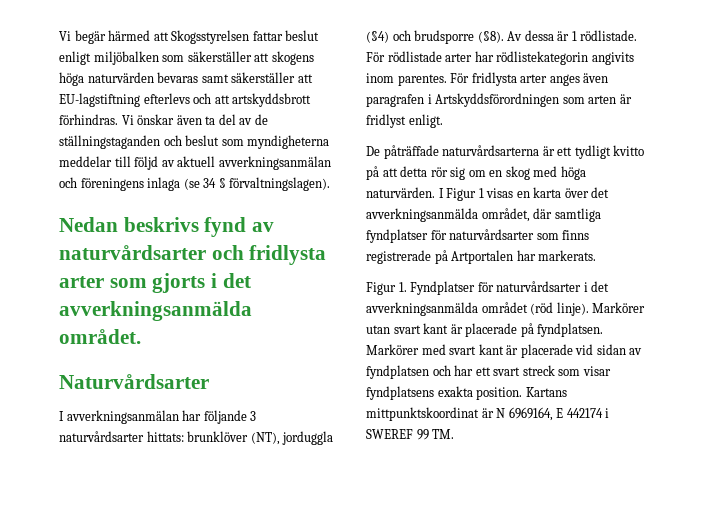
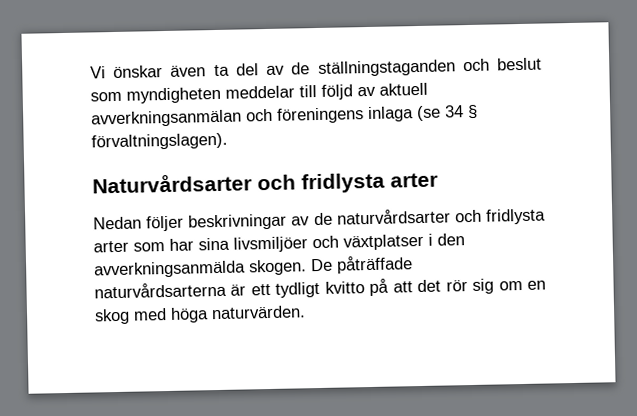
- Vi begär härmed att Skogsstyrelsen fattar beslut enligt miljöbalken som säkerställer att skogens höga naturvärden bevaras samt säkerställer att EU-lagstiftning efterlevs och att artskyddsbrott förhindras. Vi önskar även ta del av de ställningstaganden och beslut som myndigheterna meddelar till följd av aktuell avverkningsanmälan och föreningens inlaga (se 34 § förvaltningslagen).
+ Vi önskar även ta del av de ställningstaganden och beslut som myndigheten meddelar till följd av aktuell avverkningsanmälan och föreningens inlaga (se 34 § förvaltningslagen).
- Nedan beskrivs fynd av naturvårdsarter och fridlysta arter som gjorts i det avverkningsanmälda området.
- Naturvårdsarter
- I avverkningsanmälan har följande 3 naturvårdsarter hittats: brunklöver (NT), jorduggla (§4) och brudsporre (§8). Av dessa är 1 rödlistade. För rödlistade arter har rödlistekategorin angivits inom parentes. För fridlysta arter anges även paragrafen i Artskyddsförordningen som arten är fridlyst enligt.
- De påträffade naturvårdsarterna är ett tydligt kvitto på att detta rör sig om en skog med höga naturvärden. I Figur 1 visas en karta över det avverkningsanmälda området, där samtliga fyndplatser för naturvårdsarter som finns registrerade på Artportalen har markerats.
- Figur 1. Fyndplatser för naturvårdsarter i det avverkningsanmälda området (röd linje). Markörer utan svart kant är placerade på fyndplatsen. Markörer med svart kant är placerade vid sidan av fyndplatsen och har ett svart streck som visar fyndplatsens exakta position. Kartans mittpunktskoordinat är N 6969164, E 442174 i SWEREF 99 TM.
+ Naturvårdsarter och fridlysta arter
+ Nedan följer beskrivningar av de naturvårdsarter och fridlysta arter som har sina livsmiljöer och växtplatser i den avverkningsanmälda skogen. De påträffade naturvårdsarterna är ett tydligt kvitto på att det rör sig om en skog med höga naturvärden.

